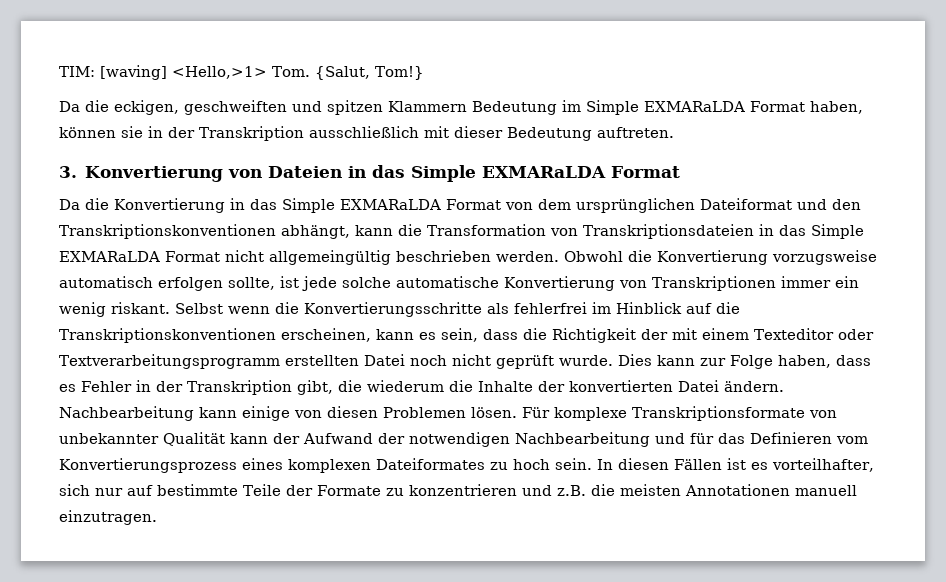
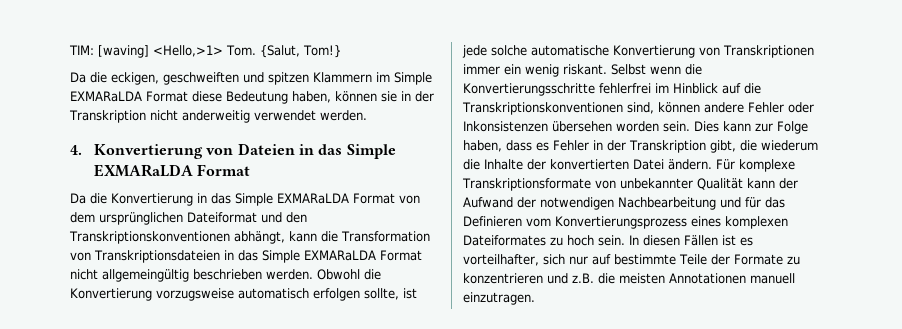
- Da die eckigen, geschweiften und spitzen Klammern Bedeutung im Simple EXMARaLDA Format haben, können sie in der Transkription ausschließlich mit dieser Bedeutung auftreten.
- 3. Konvertierung von Dateien in das Simple EXMARaLDA Format
+ Da die eckigen, geschweiften und spitzen Klammern im Simple EXMARaLDA Format diese Bedeutung haben, können sie in der Transkription nicht anderweitig verwendet werden.
+ 4. Konvertierung von Dateien in das Simple EXMARaLDA Format
- Selbst wenn die Konvertierungsschritte als fehlerfrei im Hinblick auf die Transkriptionskonventionen erscheinen, kann es sein, dass die Richtigkeit der mit einem Texteditor oder Textverarbeitungsprogramm erstellten Datei noch nicht geprüft wurde.
+ Selbst wenn die Konvertierungsschritte fehlerfrei im Hinblick auf die Transkriptionskonventionen sind, können andere Fehler oder Inkonsistenzen übersehen worden sein.
- Nachbearbeitung kann einige von diesen Problemen lösen.

